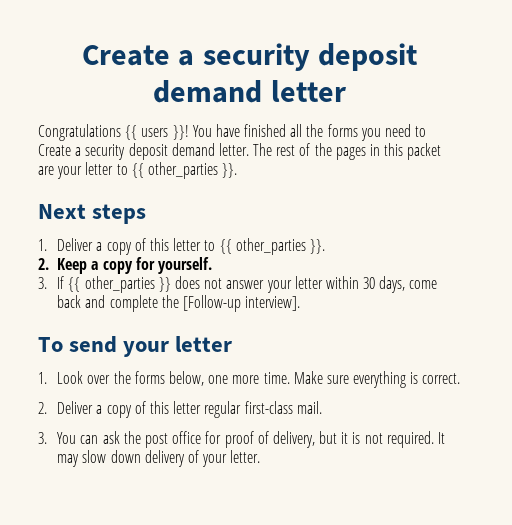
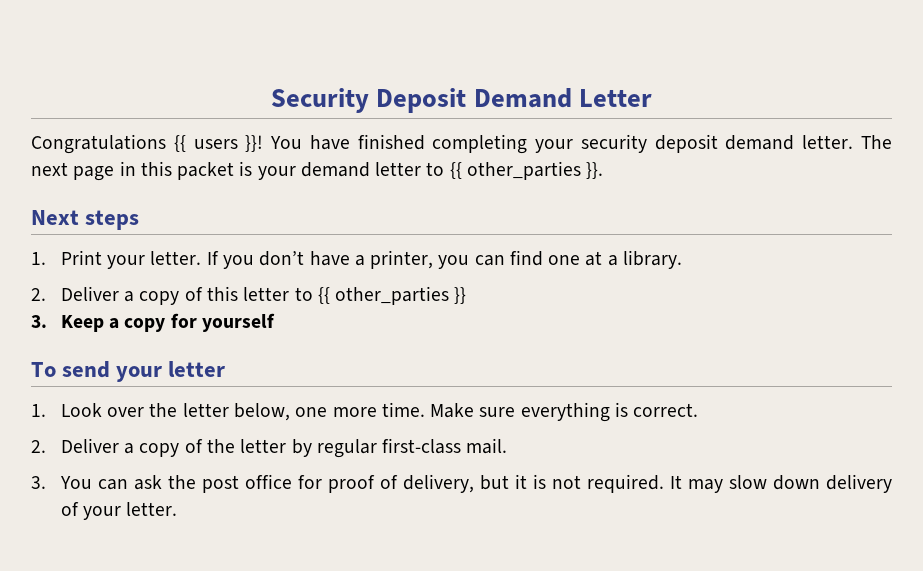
- Create a security deposit demand letter
+ Security Deposit Demand Letter
- You have finished all the forms you need to Create a security deposit demand letter.
+ You have finished completing your security deposit demand letter.
- The rest of the pages in this packet are your letter to {{ other_parties }}.
+ The next page in this packet is your demand letter to {{ other_parties }}.
- 1. Deliver a copy of this letter to {{ other_parties }}.
- 2. Keep a copy for yourself.
- 3. If {{ other_parties }} does not answer your letter within 30 days, come back and complete the [Follow-up interview].
+ 1. Print your letter. If you don’t have a printer, you can find one at a library.
+ 2. Deliver a copy of this letter to {{ other_parties }}
+ 3. Keep a copy for yourself
- 1. Look over the forms below, one more time.
+ 1. Look over the letter below, one more time.
- 2. Deliver a copy of this letter regular first-class mail.
+ 2. Deliver a copy of the letter by regular first-class mail.

